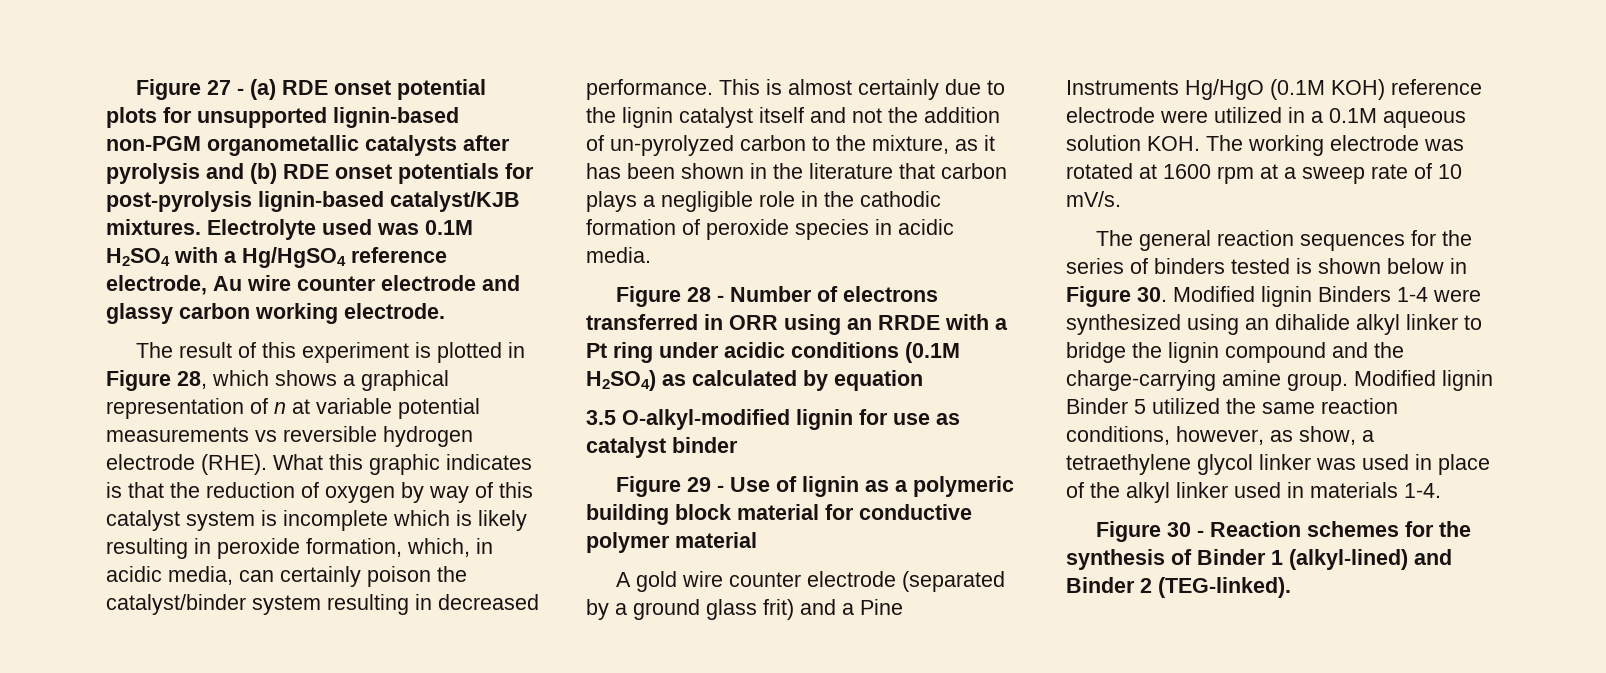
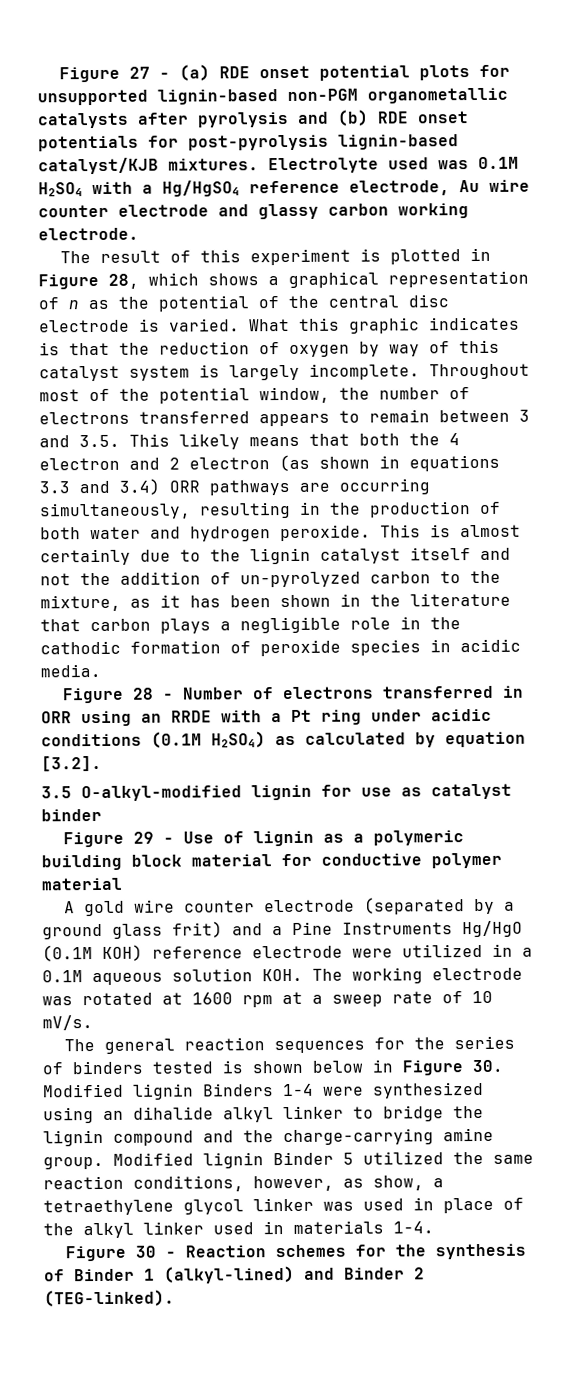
- The result of this experiment is plotted in Figure 28, which shows a graphical representation of n at variable potential measurements vs reversible hydrogen electrode (RHE).
+ The result of this experiment is plotted in Figure 28, which shows a graphical representation of n as the potential of the central disc electrode is varied.
- What this graphic indicates is that the reduction of oxygen by way of this catalyst system is incomplete which is likely resulting in peroxide formation, which, in acidic media, can certainly poison the catalyst/binder system resulting in decreased performance.
+ What this graphic indicates is that the reduction of oxygen by way of this catalyst system is largely incomplete. Throughout most of the potential window, the number of electrons transferred appears to remain between 3 and 3.5. This likely means that both the 4 electron and 2 electron (as shown in equations 3.3 and 3.4) ORR pathways are occurring simultaneously, resulting in the production of both water and hydrogen peroxide.
- Figure 28 - Number of electrons transferred in ORR using an RRDE with a Pt ring under acidic conditions (0.1M H2SO4) as calculated by equation
+ Figure 28 - Number of electrons transferred in ORR using an RRDE with a Pt ring under acidic conditions (0.1M H2SO4) as calculated by equation [3.2].

